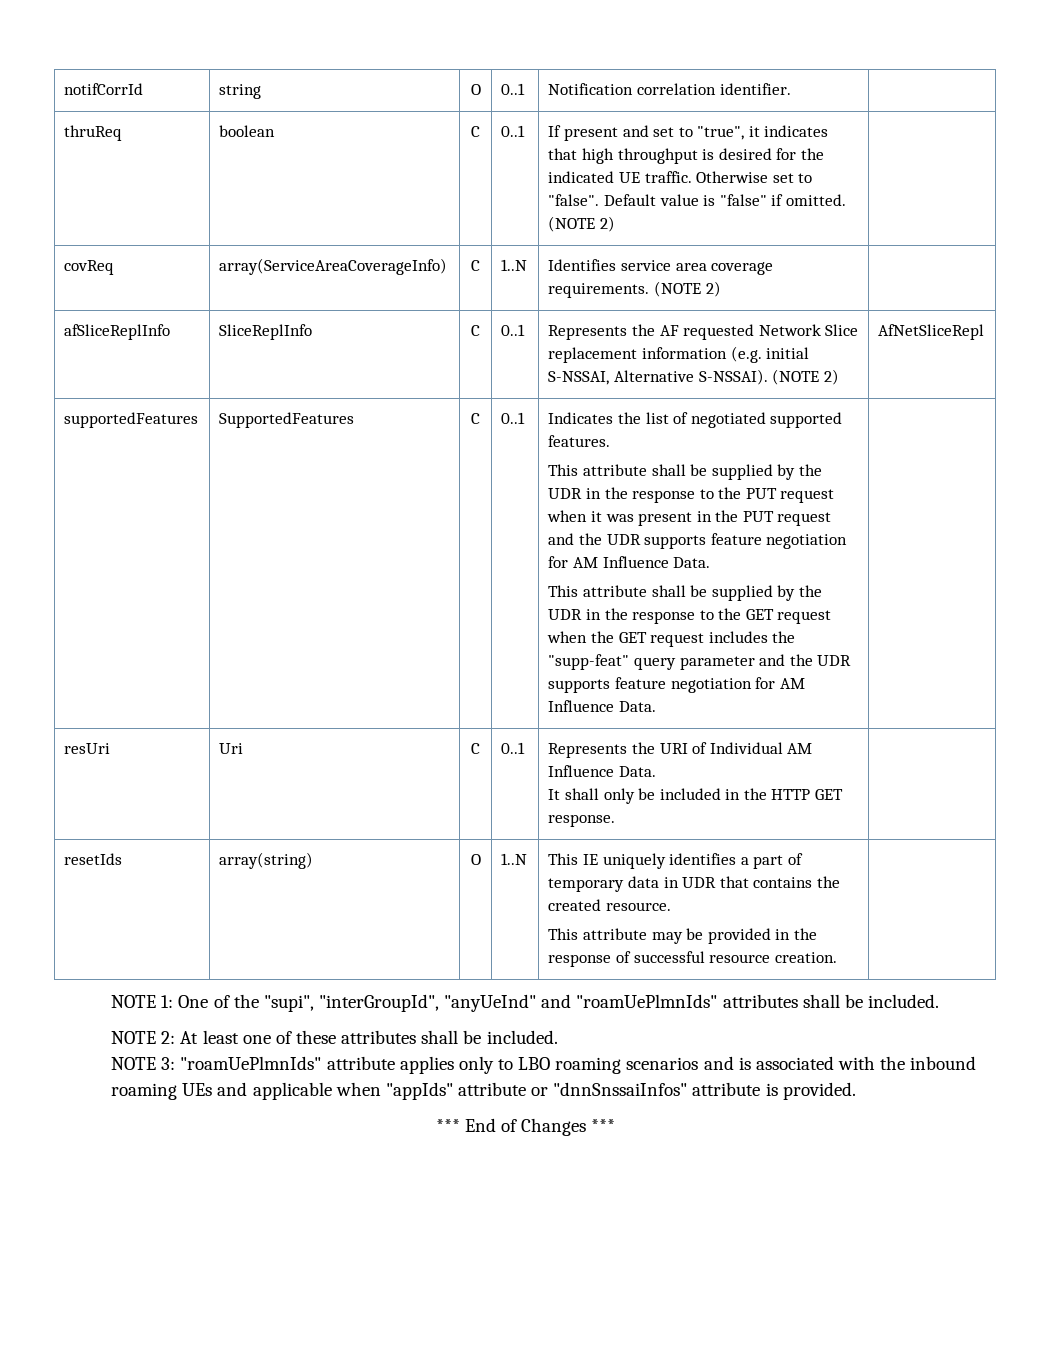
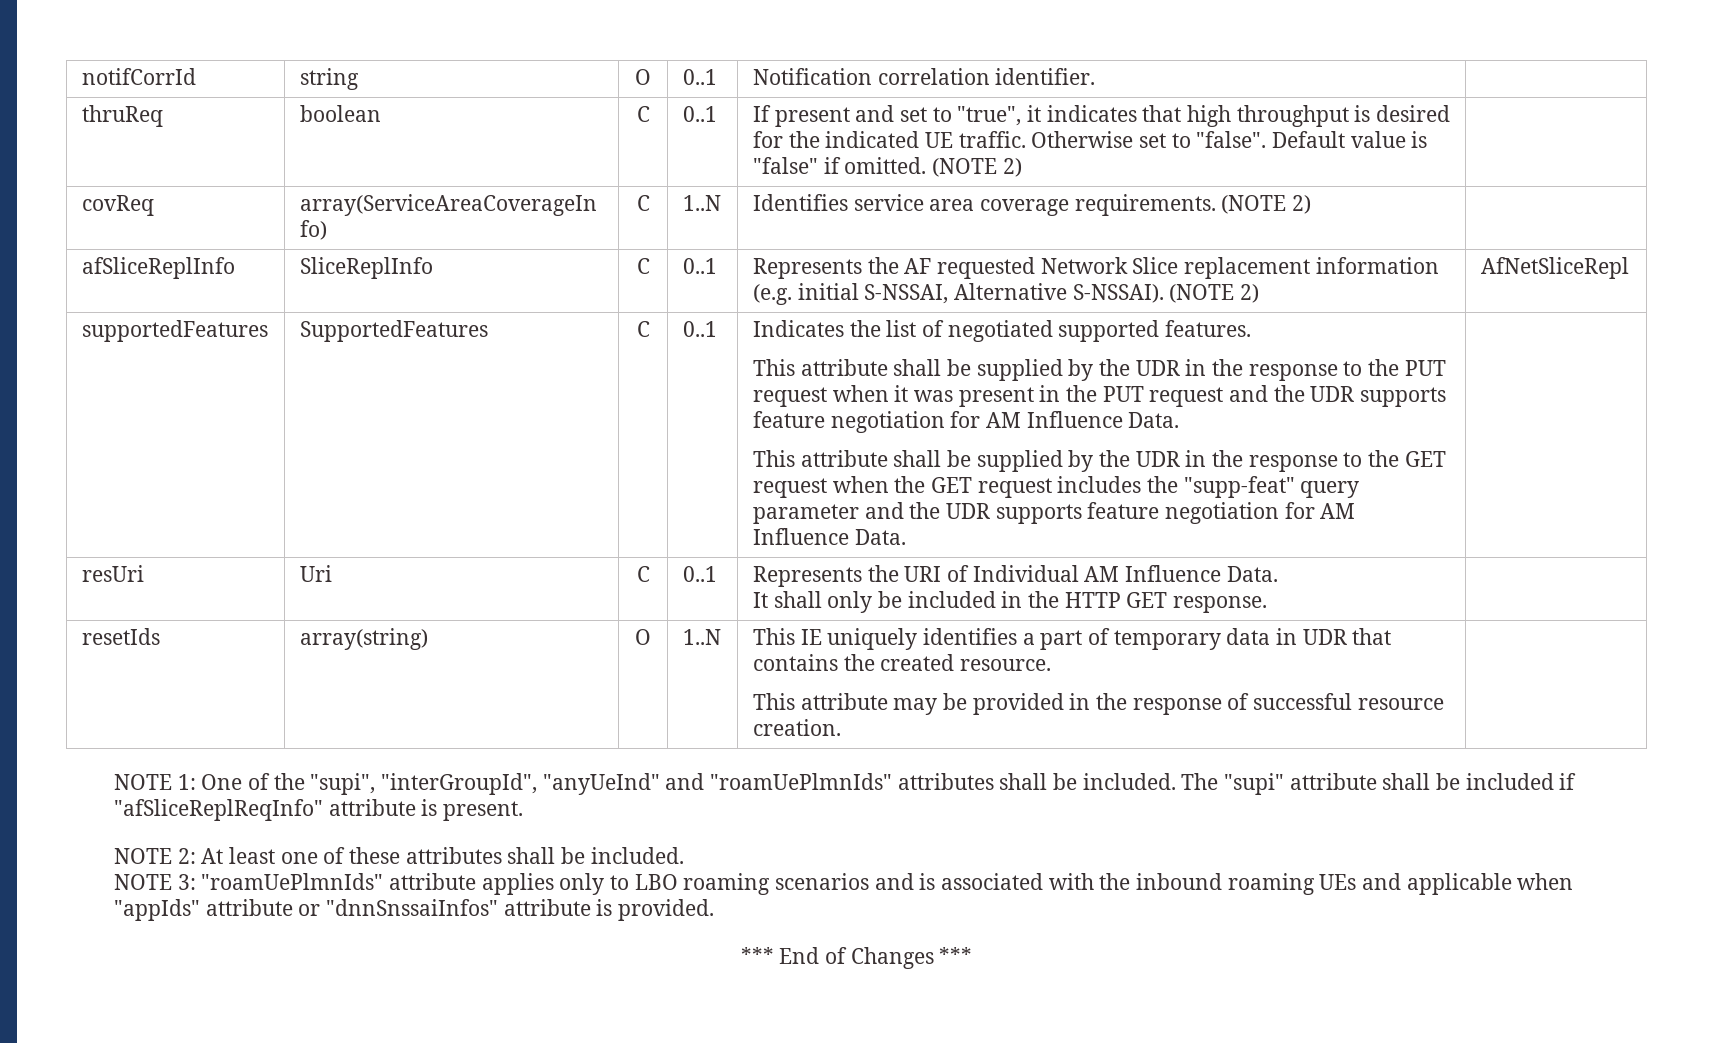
+ The "supi" attribute shall be included if "afSliceReplReqInfo" attribute is present.

